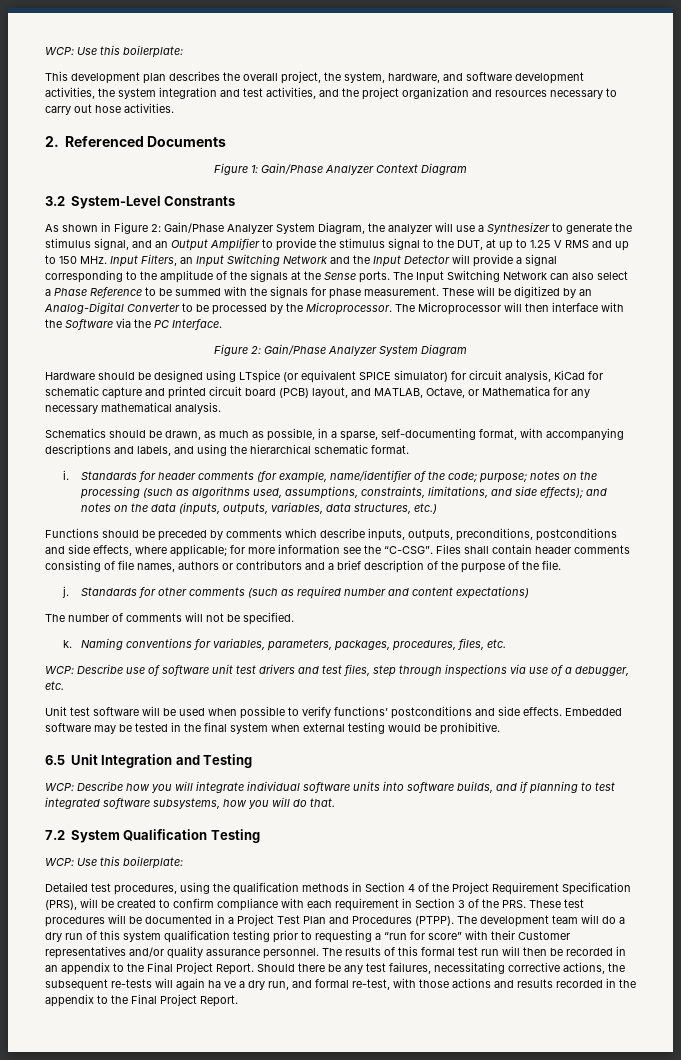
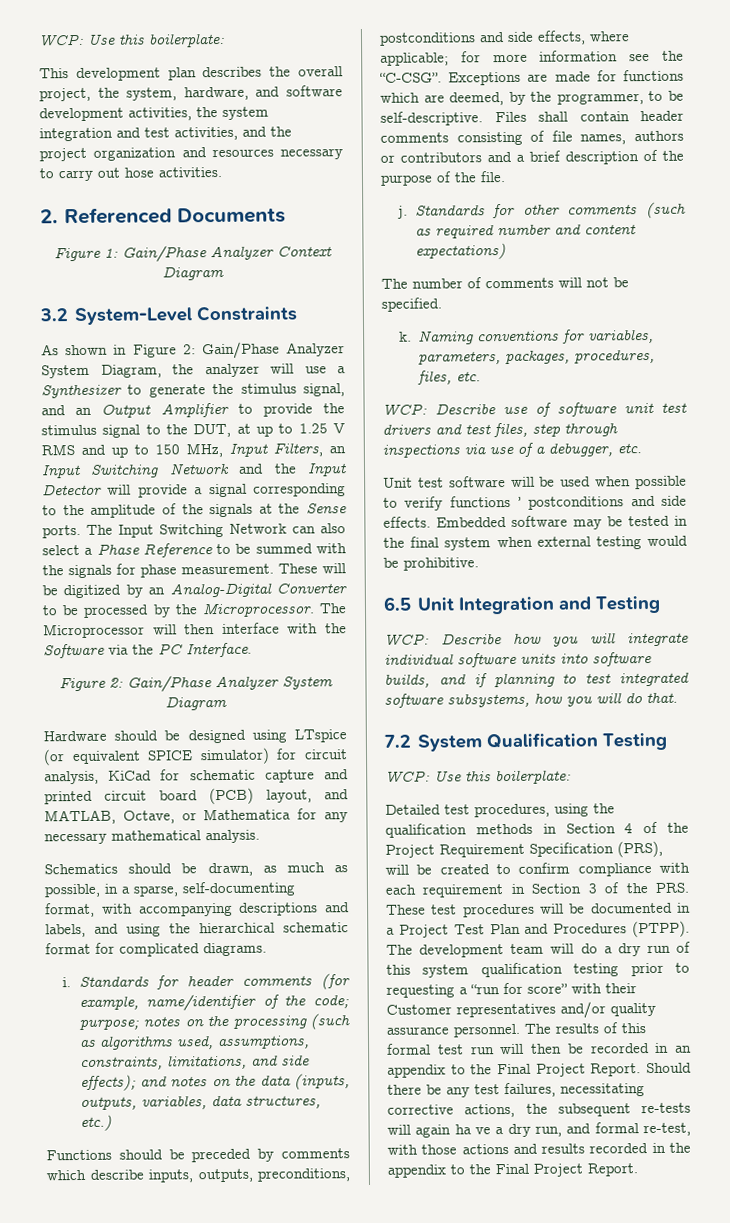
- 3.2 System-Level Constrants
+ 3.2 System-Level Constraints
- Gain/Phase Analyzer System Diagram, the analyzer will use a Synthesizer to generate the stimulus signal, and an Output Amplifier to provide the stimulus signal to the DUT, at up to 1.25 V RMS and up to 150 MHz. Input Filters, an Input Switching Network and the Input Detector will provide a signal corresponding to the amplitude of the signals at the Sense ports.
+ Gain/Phase Analyzer System Diagram, the analyzer will use a Synthesizer to generate the stimulus signal, and an Output Amplifier to provide the stimulus signal to the DUT, at up to 1.25 V RMS and up to 150 MHz, Input Filters, an Input Switching Network and the Input Detector will provide a signal corresponding to the amplitude of the signals at the Sense ports.
- Schematics should be drawn, as much as possible, in a sparse, self-documenting format, with accompanying descriptions and labels, and using the hierarchical schematic format.
+ Schematics should be drawn, as much as possible, in a sparse, self-documenting format, with accompanying descriptions and labels, and using the hierarchical schematic format for complicated diagrams.
+ Exceptions are made for functions which are deemed, by the programmer, to be self-descriptive.
- Unit test software will be used when possible to verify functions’ postconditions and side effects.
+ Unit test software will be used when possible to verify functions ’ postconditions and side effects.

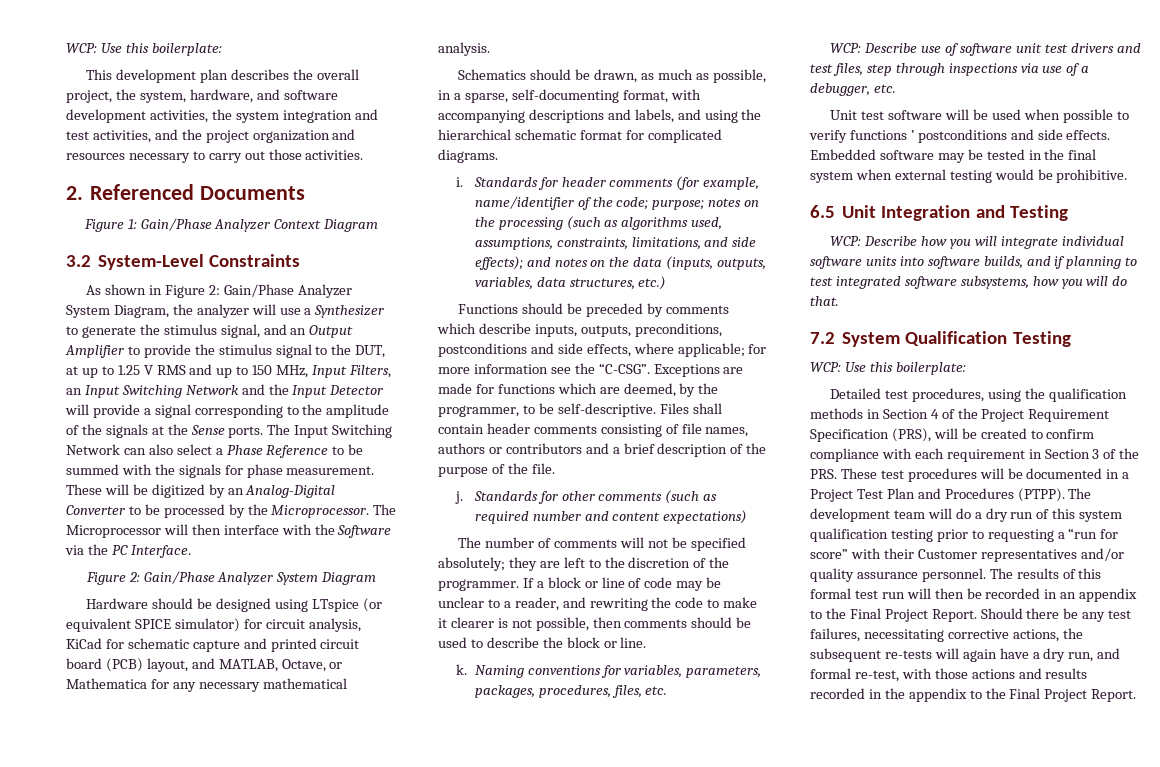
- This development plan describes the overall project, the system, hardware, and software development activities, the system integration and test activities, and the project organization and resources necessary to carry out hose activities.
+ This development plan describes the overall project, the system, hardware, and software development activities, the system integration and test activities, and the project organization and resources necessary to carry out those activities.
- The number of comments will not be specified.
+ The number of comments will not be specified absolutely; they are left to the discretion of the programmer. If a block or line of code may be unclear to a reader, and rewriting the code to make it clearer is not possible, then comments should be used to describe the block or line.
- Should there be any test failures, necessitating corrective actions, the subsequent re-tests will again ha ve a dry run, and formal re-test, with those actions and results recorded in the appendix to the Final Project Report.
+ Should there be any test failures, necessitating corrective actions, the subsequent re-tests will again have a dry run, and formal re-test, with those actions and results recorded in the appendix to the Final Project Report.

